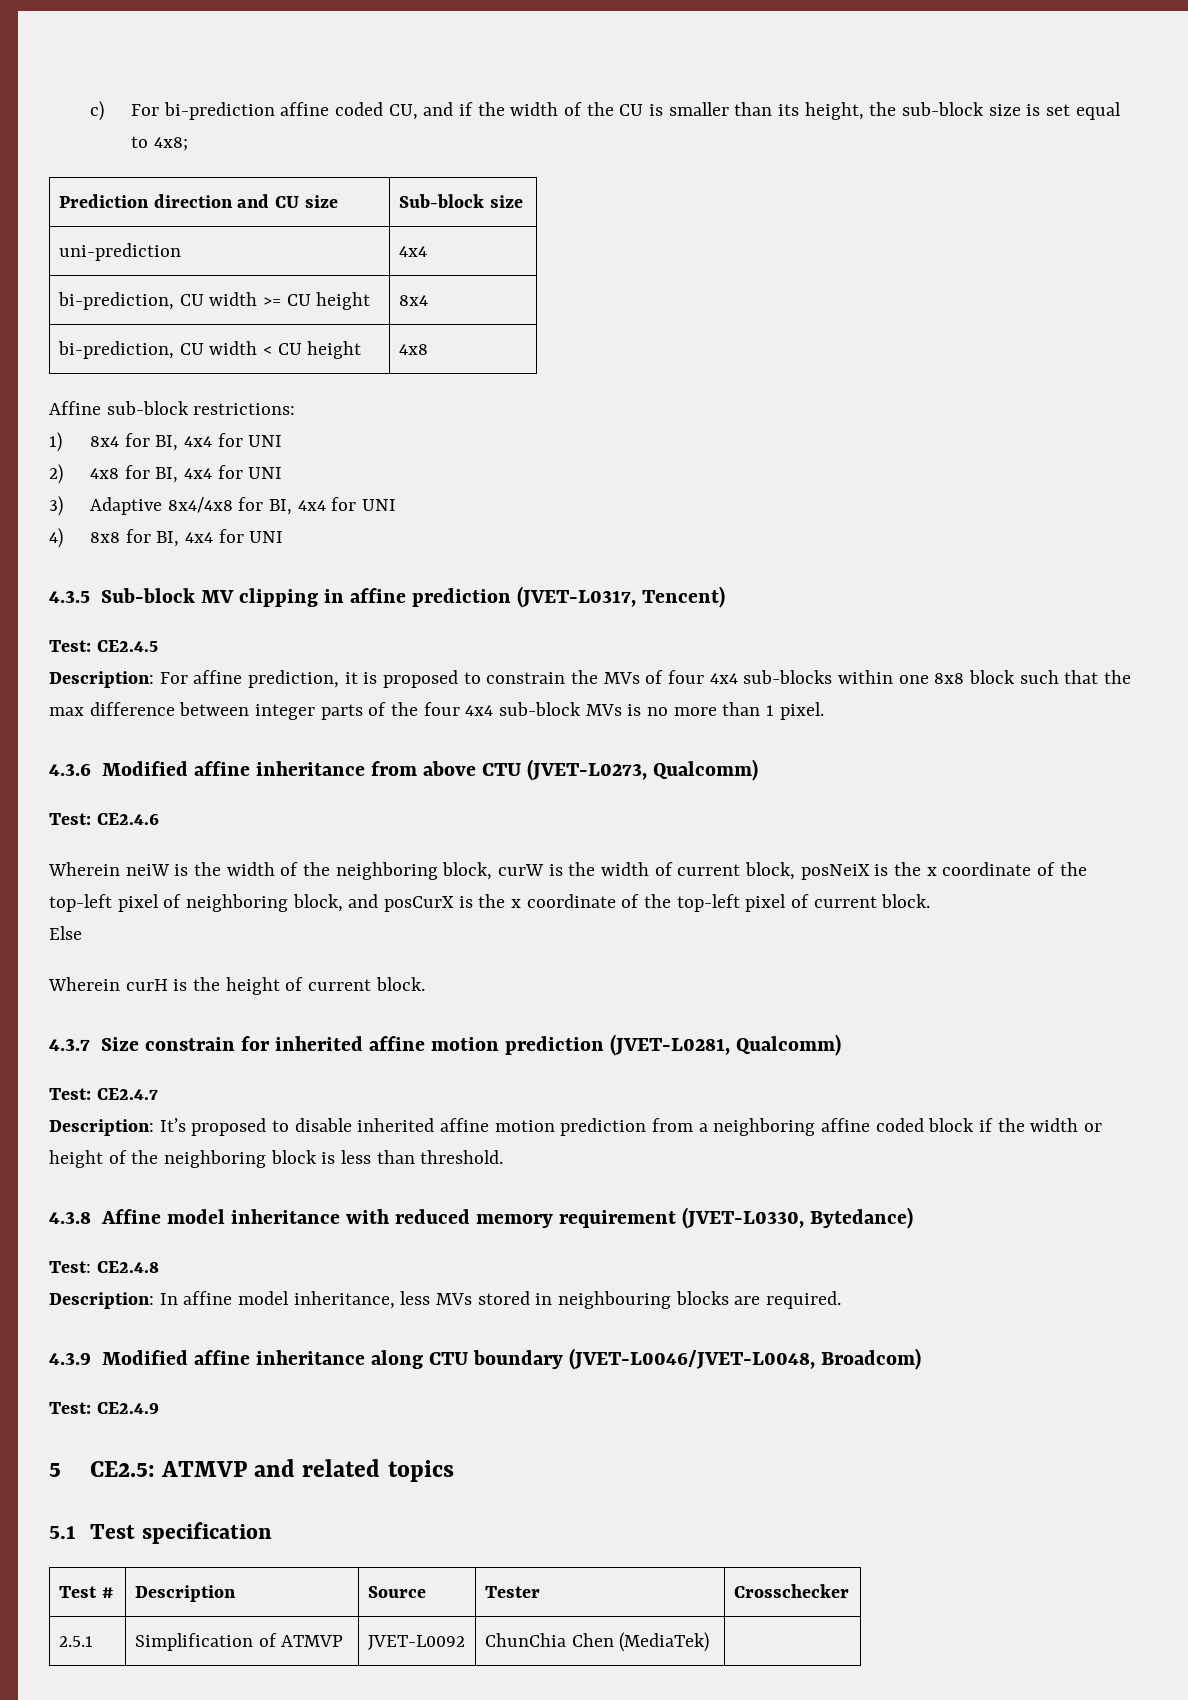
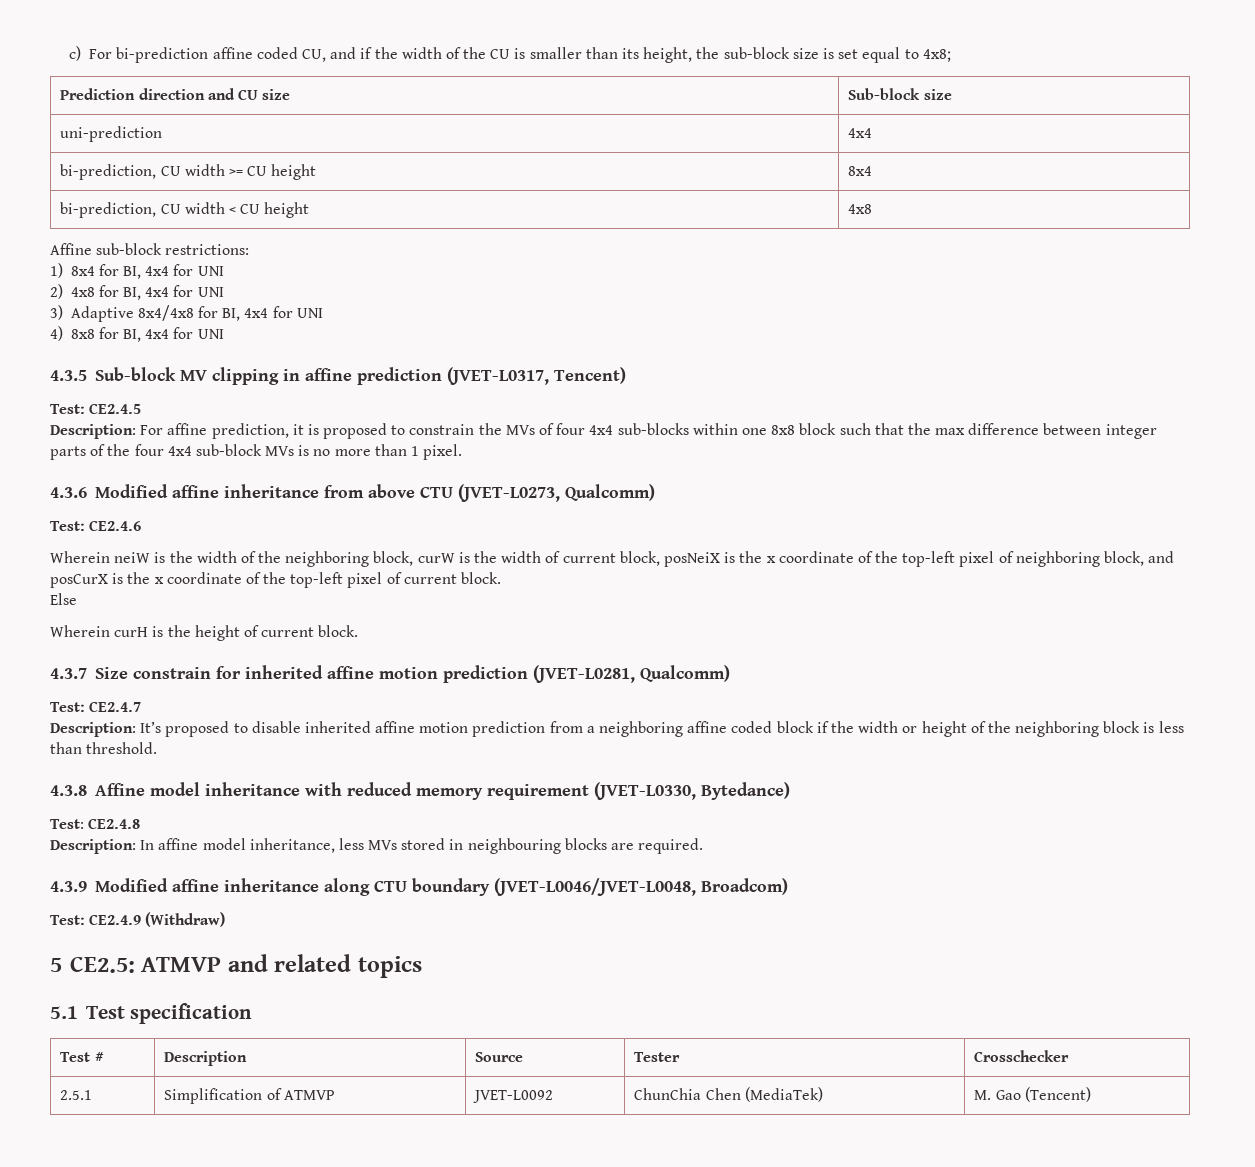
- Test: CE2.4.9
+ Test: CE2.4.9 (Withdraw)
- 2.5.1 | Simplification of ATMVP | JVET-L0092 | ChunChia Chen (MediaTek) |
+ 2.5.1 | Simplification of ATMVP | JVET-L0092 | ChunChia Chen (MediaTek) | M. Gao (Tencent)

